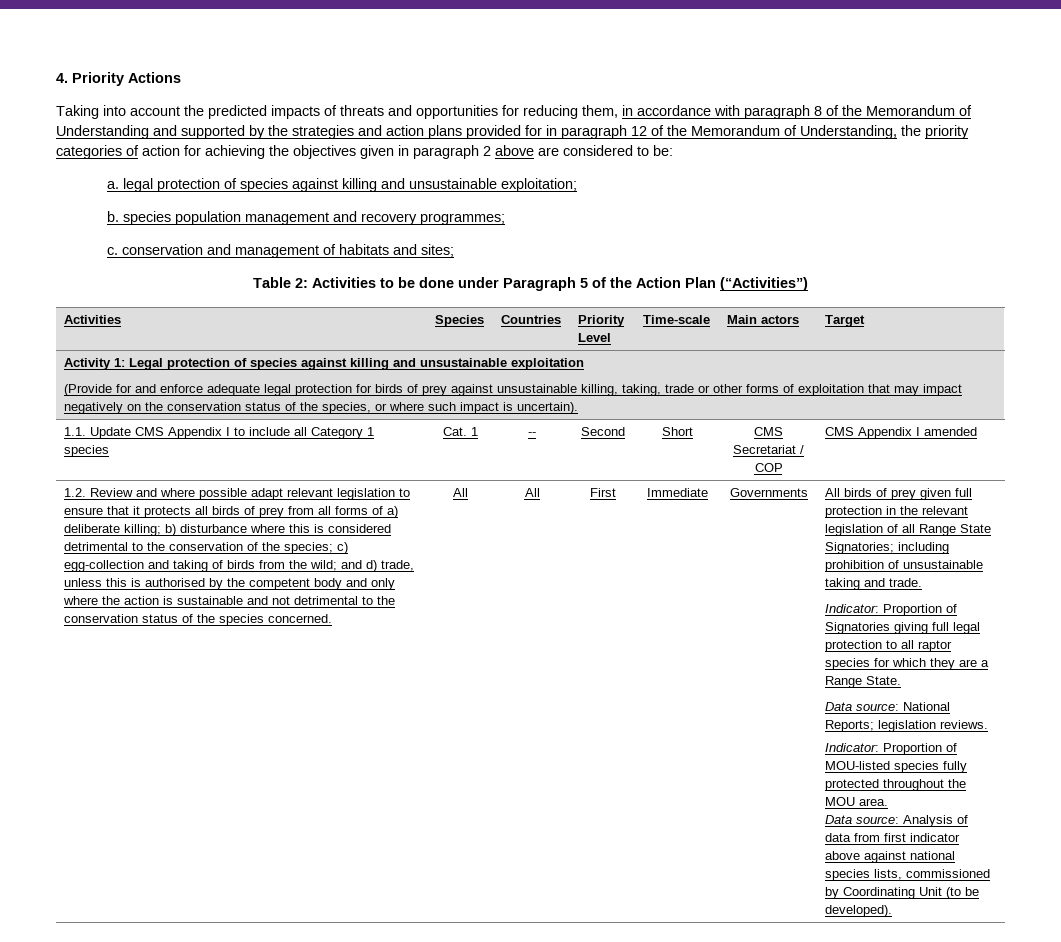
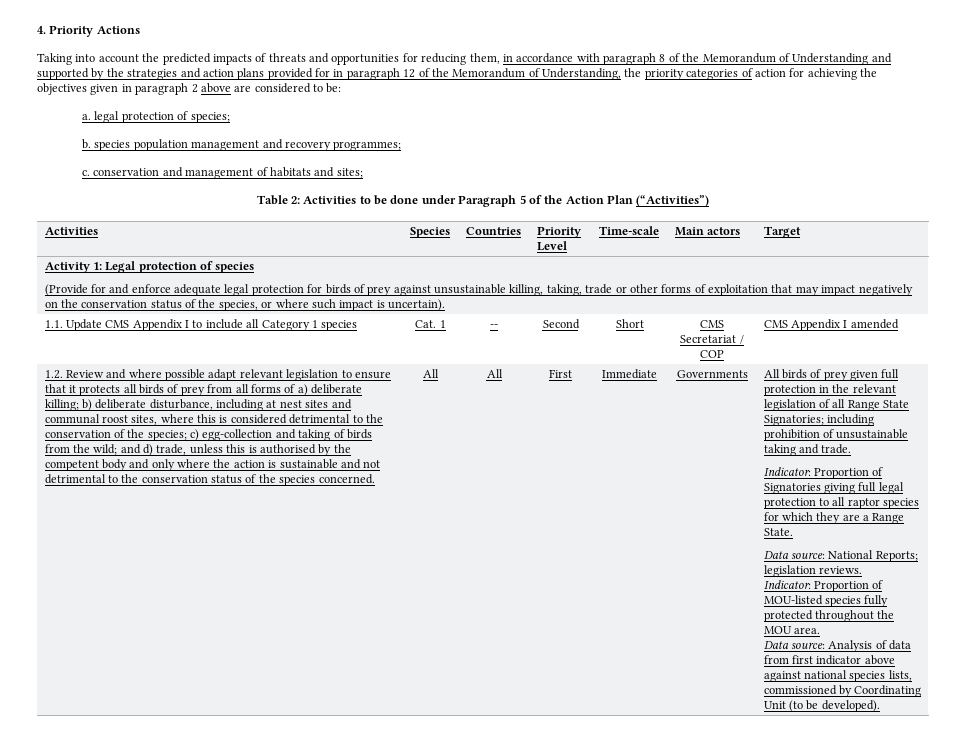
- a. legal protection of species against killing and unsustainable exploitation;
+ a. legal protection of species;
- Activity 1: Legal protection of species against killing and unsustainable exploitation
+ Activity 1: Legal protection of species
- b) disturbance where this is considered detrimental to the conservation of the species;
+ b) deliberate disturbance, including at nest sites and communal roost sites, where this is considered detrimental to the conservation of the species;

